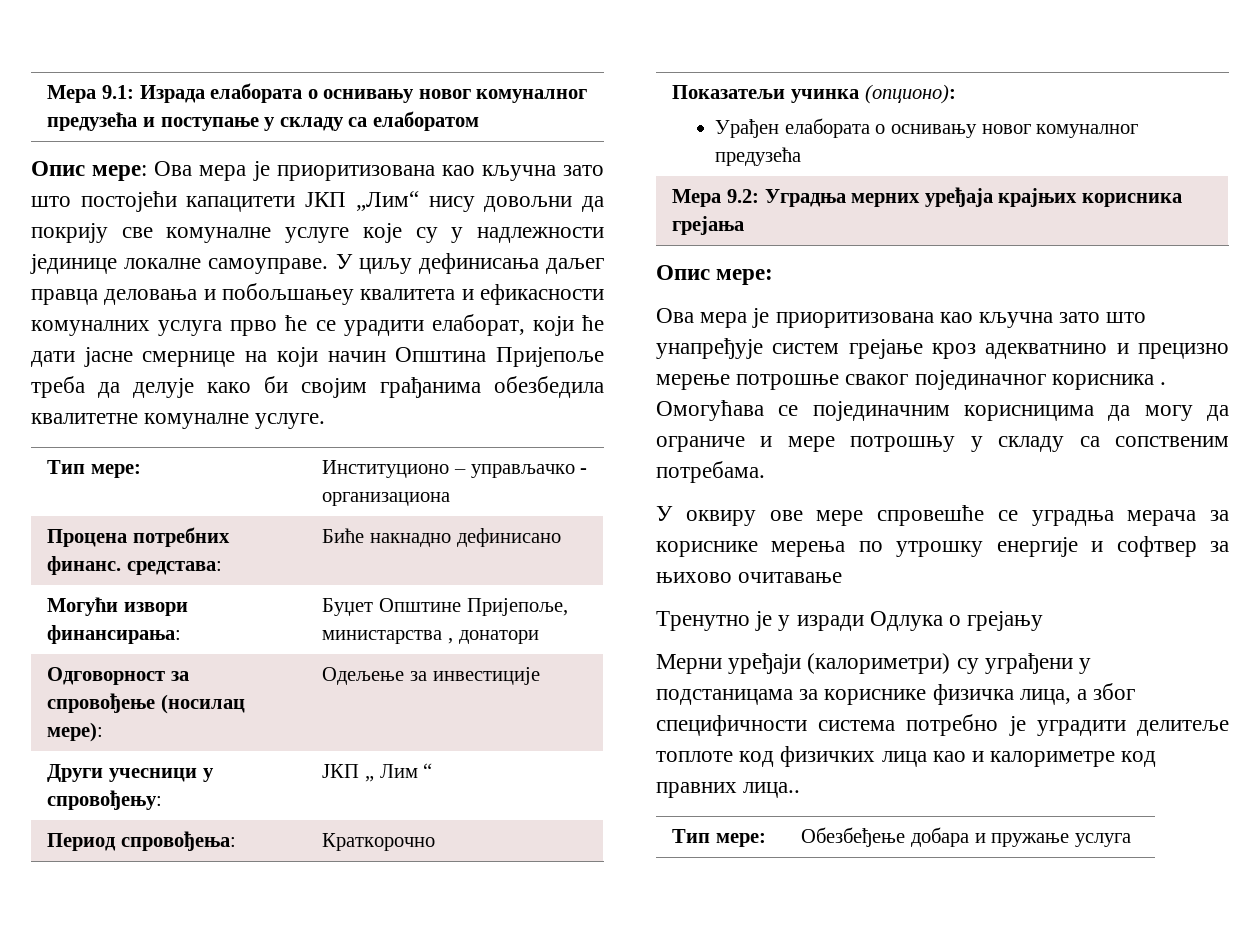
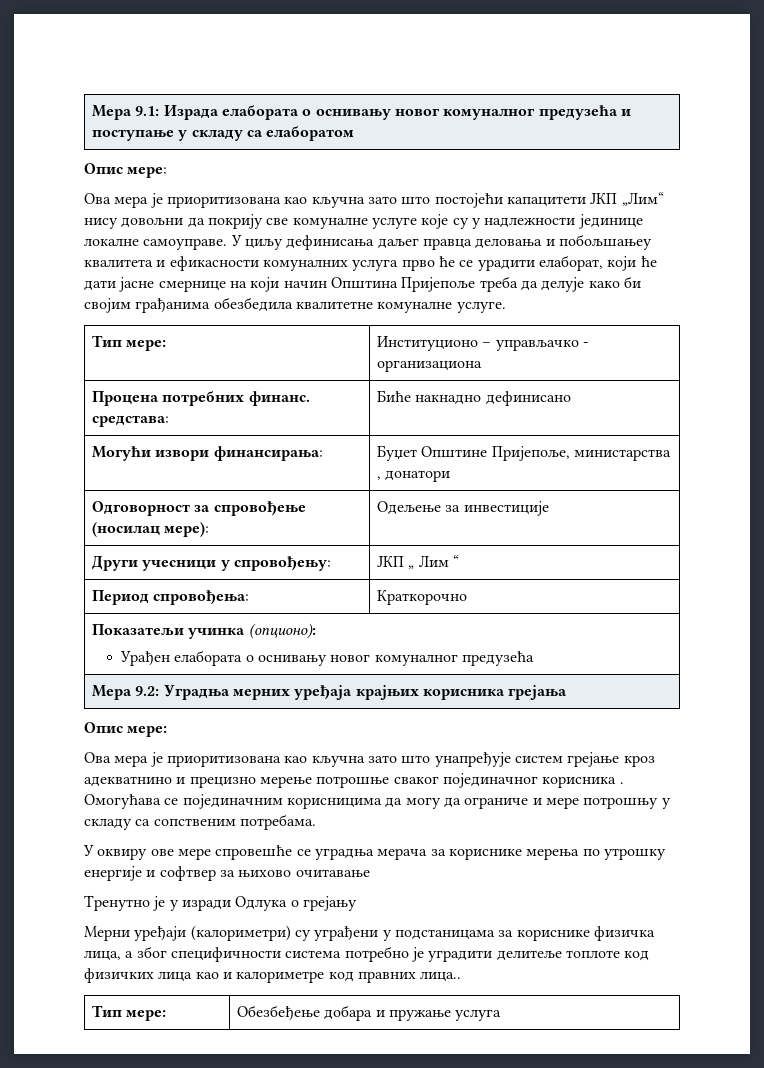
  Мера 9.1: Израда елабората о оснивању новог комуналног предузећа и поступање у складу са елаборатом
- Опис мере: Ова мера је приоритизована као кључна зато што постојећи капацитети ЈКП „Лим“ нису довољни да покрију све комуналне услуге које су у надлежности јединице локалне самоуправе.
+ Опис мере:
+ Ова мера је приоритизована као кључна зато што постојећи капацитети ЈКП „Лим“ нису довољни да покрију све комуналне услуге које су у надлежности јединице локалне самоуправе.

